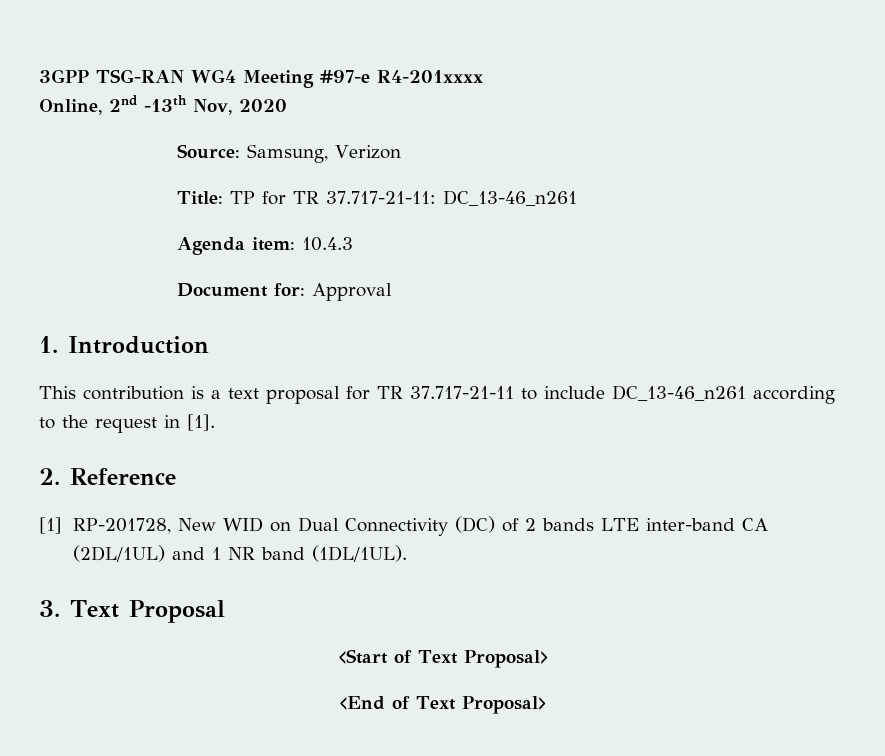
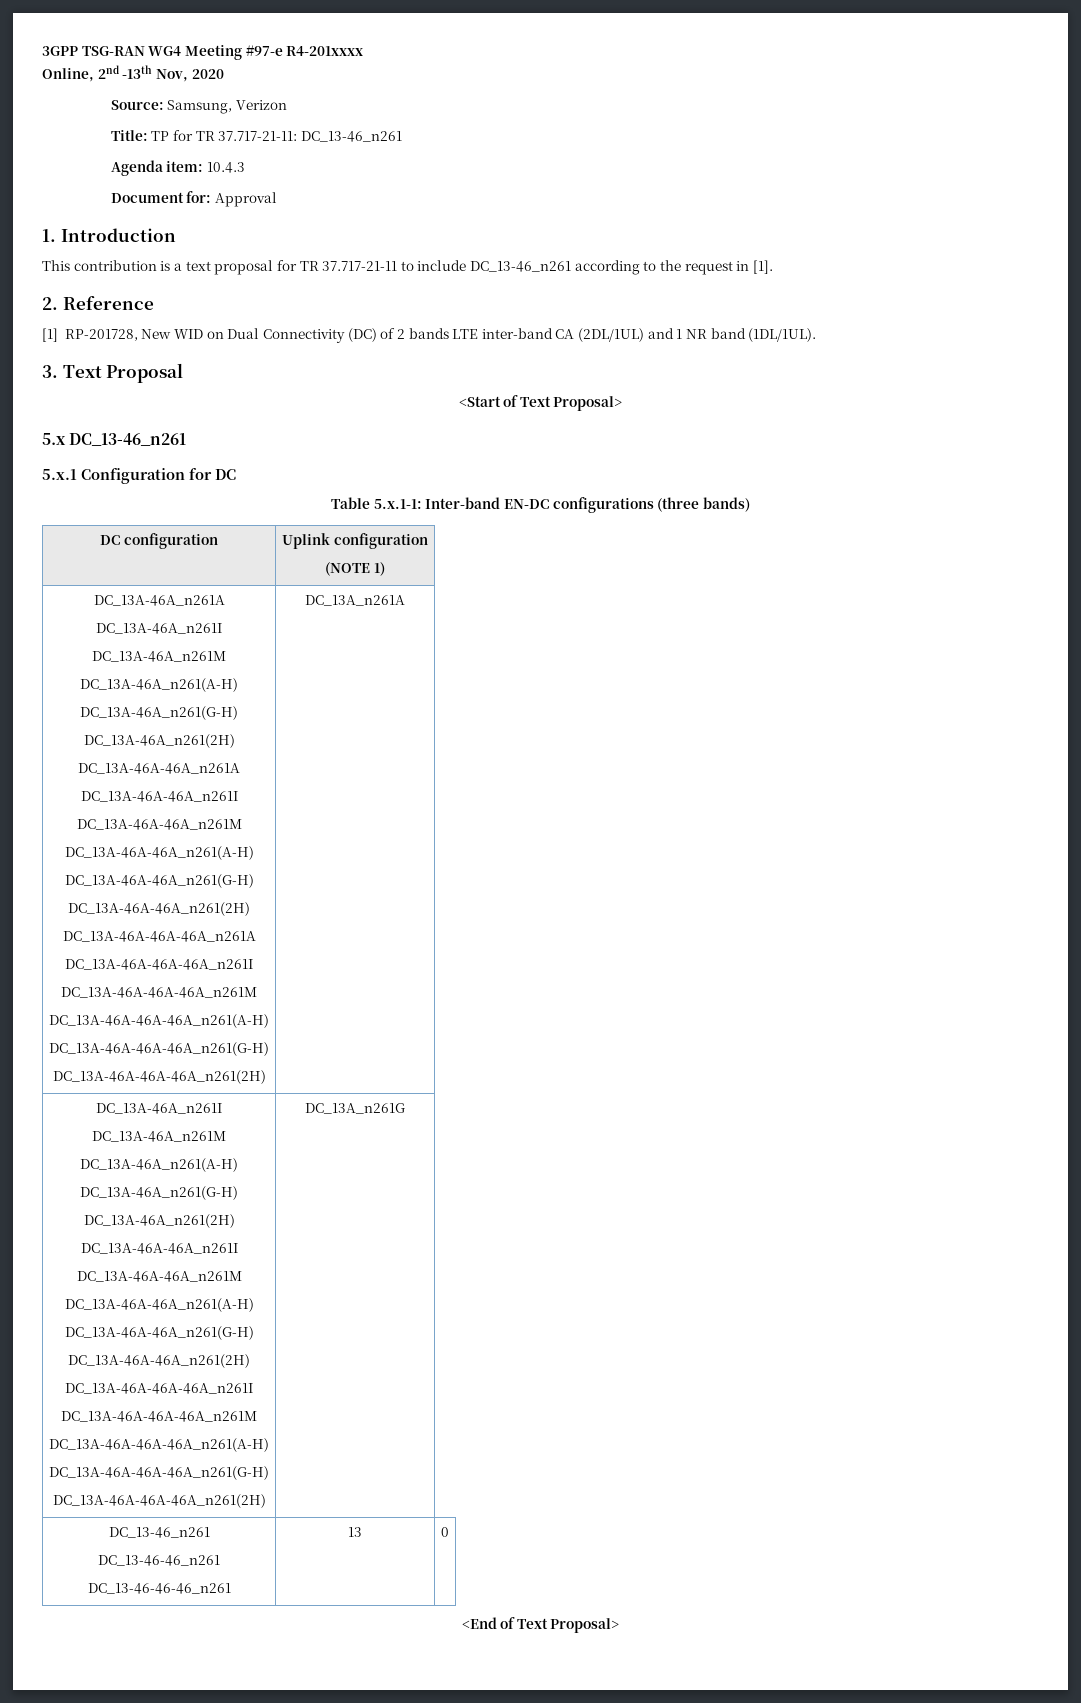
+ 5.x DC_13-46_n261
+ 5.x.1 Configuration for DC
+ Table 5.x.1-1: Inter-band EN-DC configurations (three bands)
+ DC configuration | Uplink configuration
+ (NOTE 1)
+ DC_13A-46A_n261A
+ DC_13A-46A_n261I
+ DC_13A-46A_n261M
+ DC_13A-46A_n261(A-H)
+ DC_13A-46A_n261(G-H)
+ DC_13A-46A_n261(2H)
+ DC_13A-46A-46A_n261A
+ DC_13A-46A-46A_n261I
+ DC_13A-46A-46A_n261M
+ DC_13A-46A-46A_n261(A-H)
+ DC_13A-46A-46A_n261(G-H)
+ DC_13A-46A-46A_n261(2H)
+ DC_13A-46A-46A-46A_n261A
+ DC_13A-46A-46A-46A_n261I
+ DC_13A-46A-46A-46A_n261M
+ DC_13A-46A-46A-46A_n261(A-H)
+ DC_13A-46A-46A-46A_n261(G-H)
+ DC_13A-46A-46A-46A_n261(2H) | DC_13A_n261A
+ DC_13A-46A_n261I
+ DC_13A-46A_n261M
+ DC_13A-46A_n261(A-H)
+ DC_13A-46A_n261(G-H)
+ DC_13A-46A_n261(2H)
+ DC_13A-46A-46A_n261I
+ DC_13A-46A-46A_n261M
+ DC_13A-46A-46A_n261(A-H)
+ DC_13A-46A-46A_n261(G-H)
+ DC_13A-46A-46A_n261(2H)
+ DC_13A-46A-46A-46A_n261I
+ DC_13A-46A-46A-46A_n261M
+ DC_13A-46A-46A-46A_n261(A-H)
+ DC_13A-46A-46A-46A_n261(G-H)
+ DC_13A-46A-46A-46A_n261(2H) | DC_13A_n261G
+ DC_13-46_n261
+ DC_13-46-46_n261
+ DC_13-46-46-46_n261 | 13 | 0

